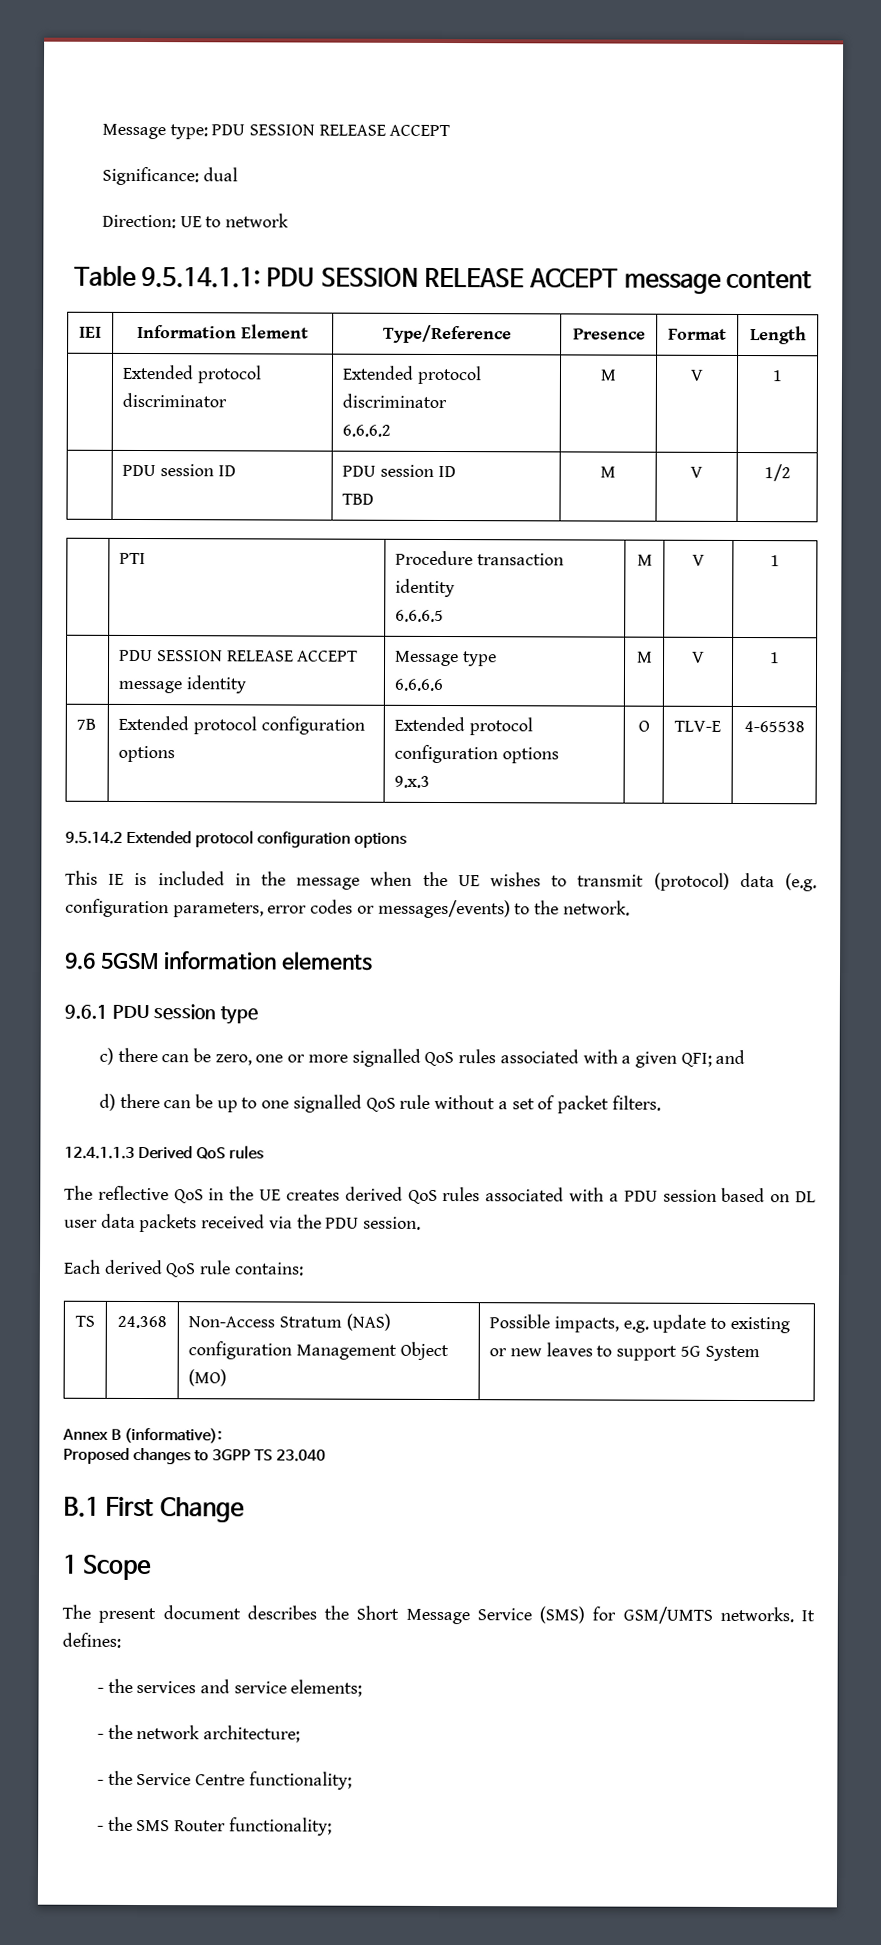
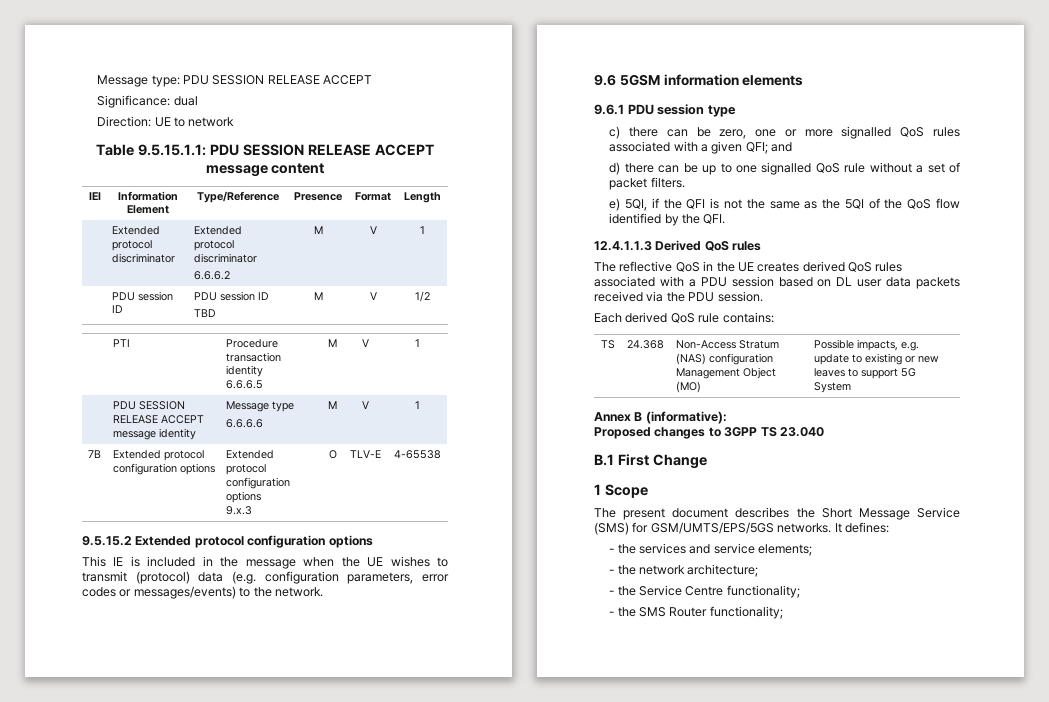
- Table 9.5.14.1.1: PDU SESSION RELEASE ACCEPT message content
+ Table 9.5.15.1.1: PDU SESSION RELEASE ACCEPT message content
- 9.5.14.2 Extended protocol configuration options
+ 9.5.15.2 Extended protocol configuration options
+ e) 5QI, if the QFI is not the same as the 5QI of the QoS flow identified by the QFI.
- The present document describes the Short Message Service (SMS) for GSM/UMTS networks.
+ The present document describes the Short Message Service (SMS) for GSM/UMTS/EPS/5GS networks.

